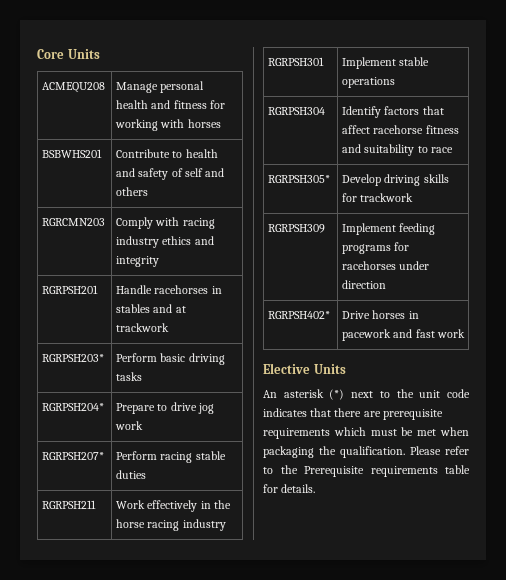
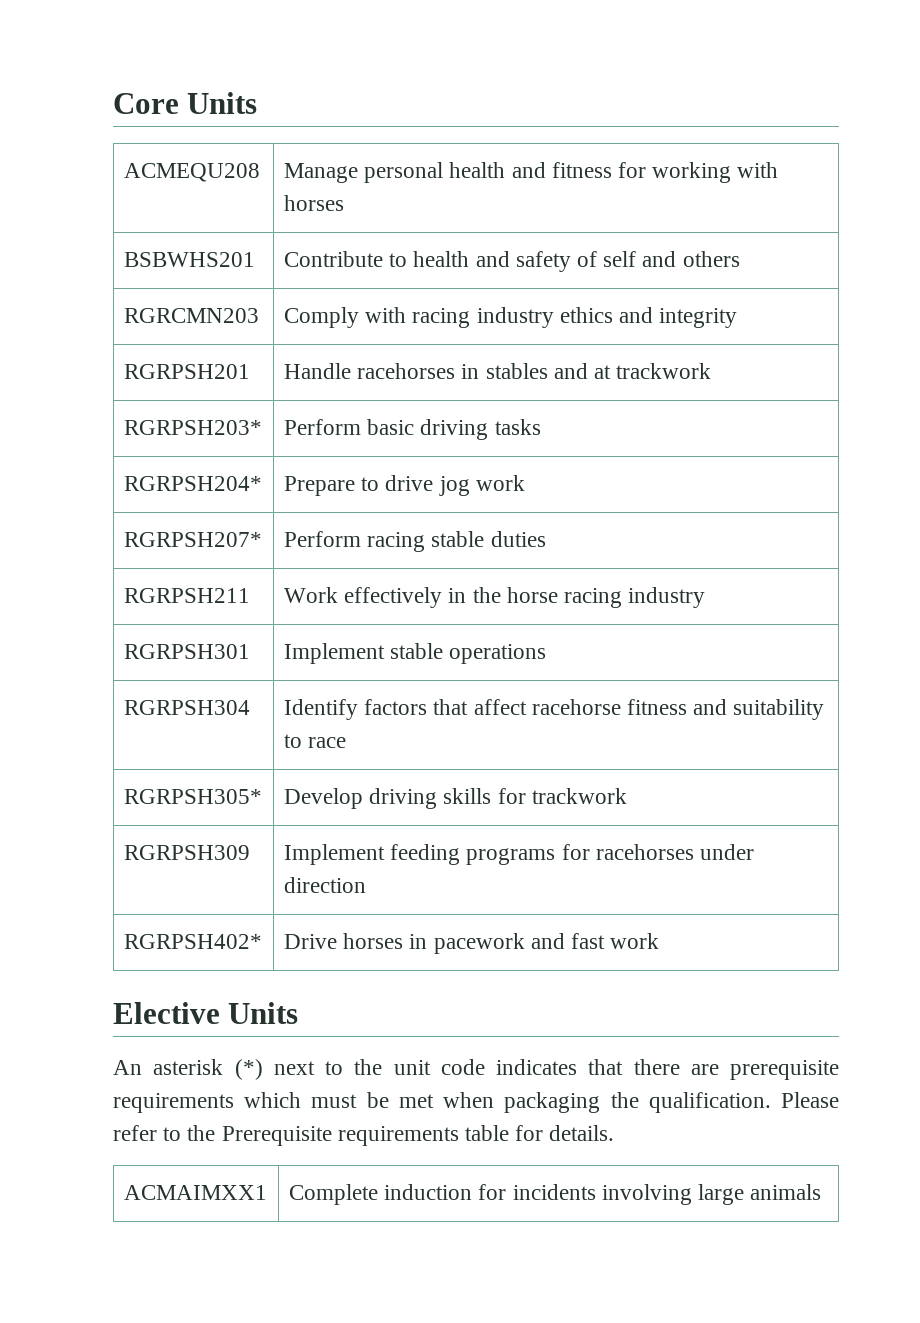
+ ACMAIMXX1 | Complete induction for incidents involving large animals

